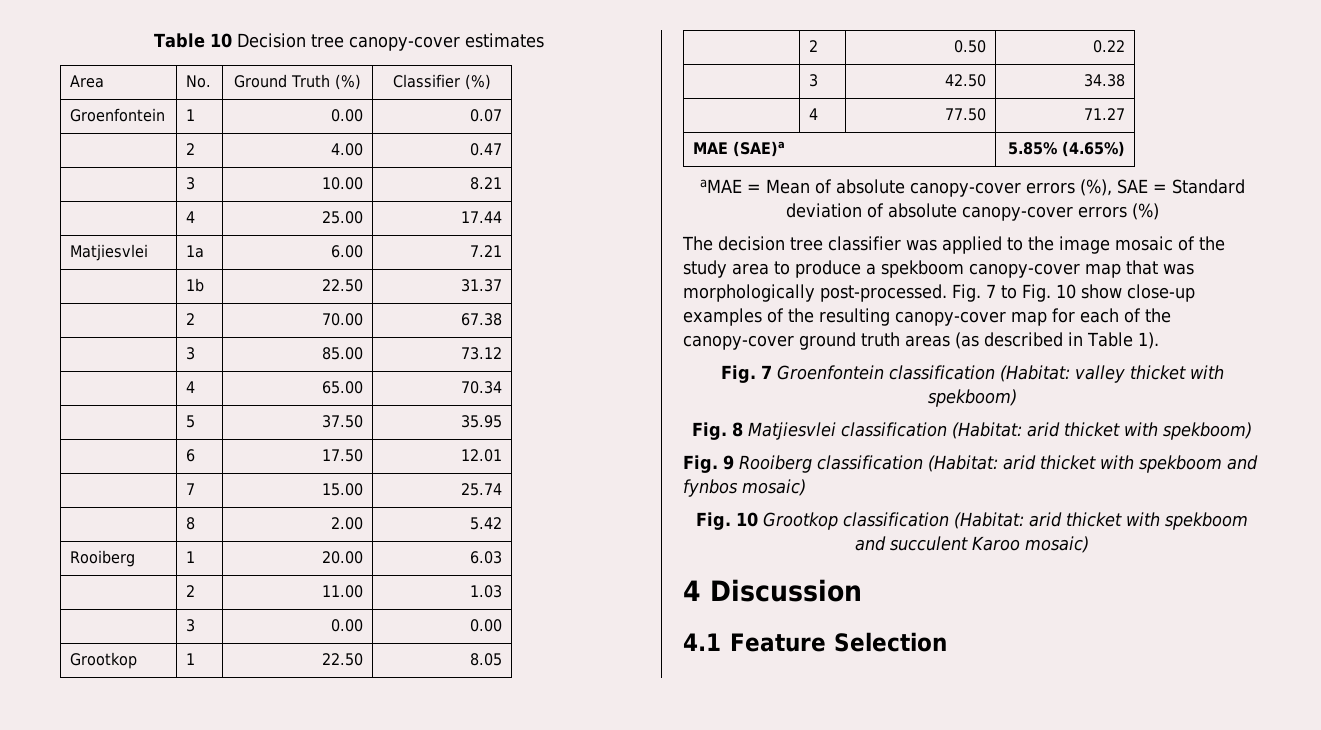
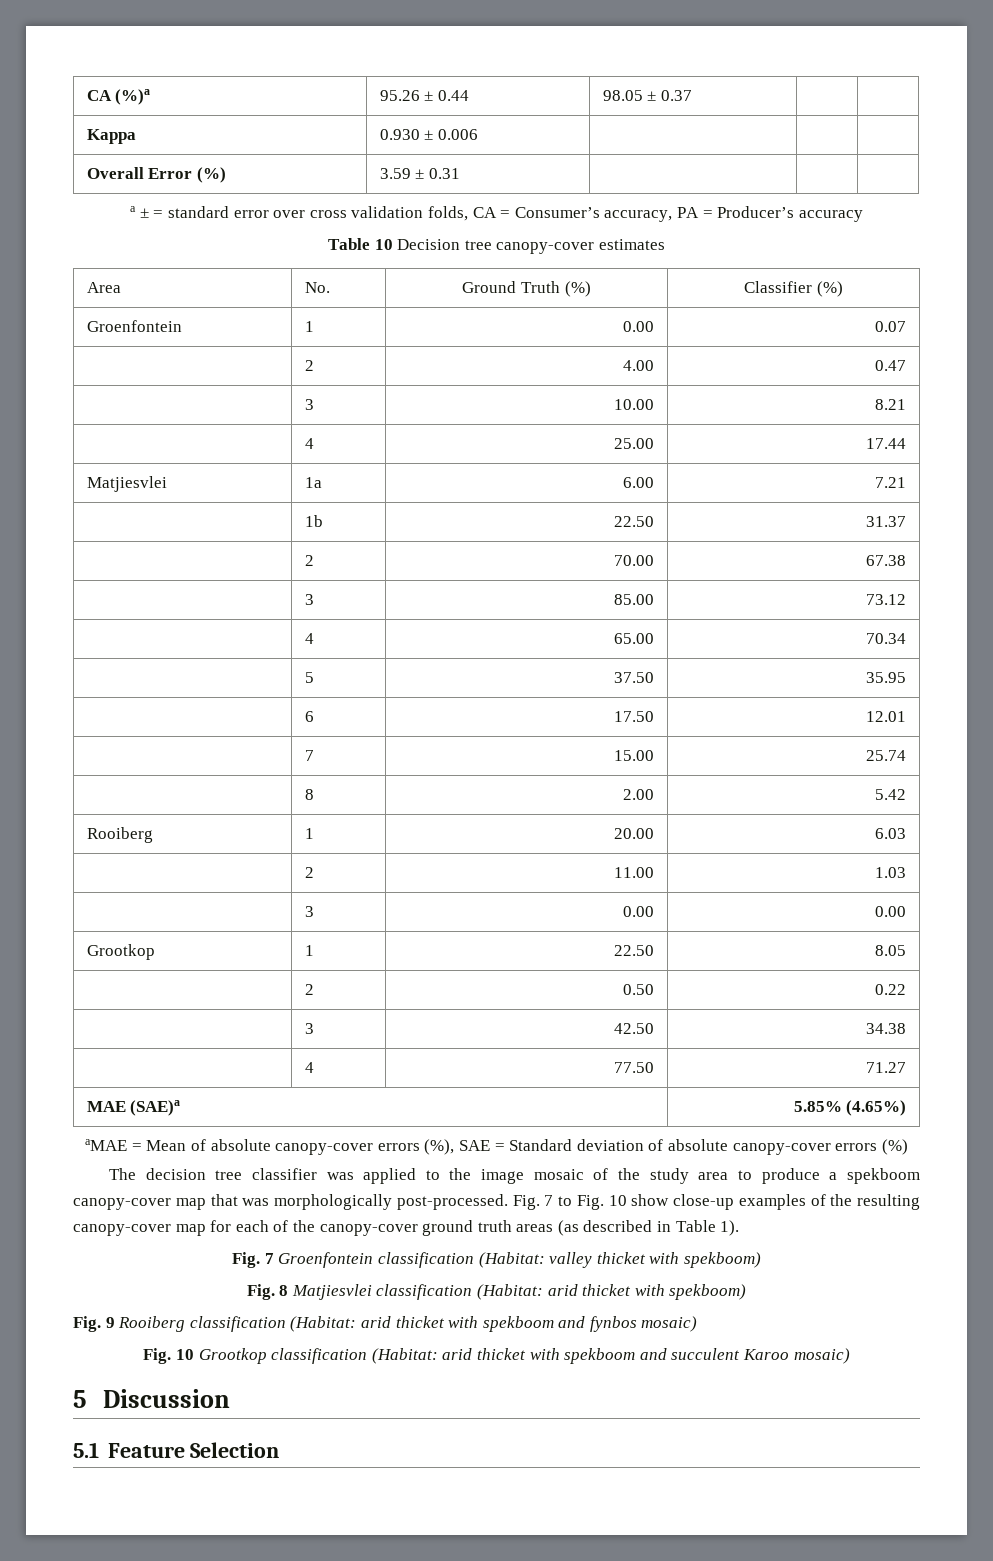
+ CA (%)a | 95.26 ± 0.44 | 98.05 ± 0.37 | |
+ Kappa | 0.930 ± 0.006 | | |
+ Overall Error (%) | 3.59 ± 0.31 | | |
+ a ± = standard error over cross validation folds, CA = Consumer’s accuracy, PA = Producer’s accuracy
- 4 Discussion
+ 5 Discussion
- 4.1 Feature Selection
+ 5.1 Feature Selection

